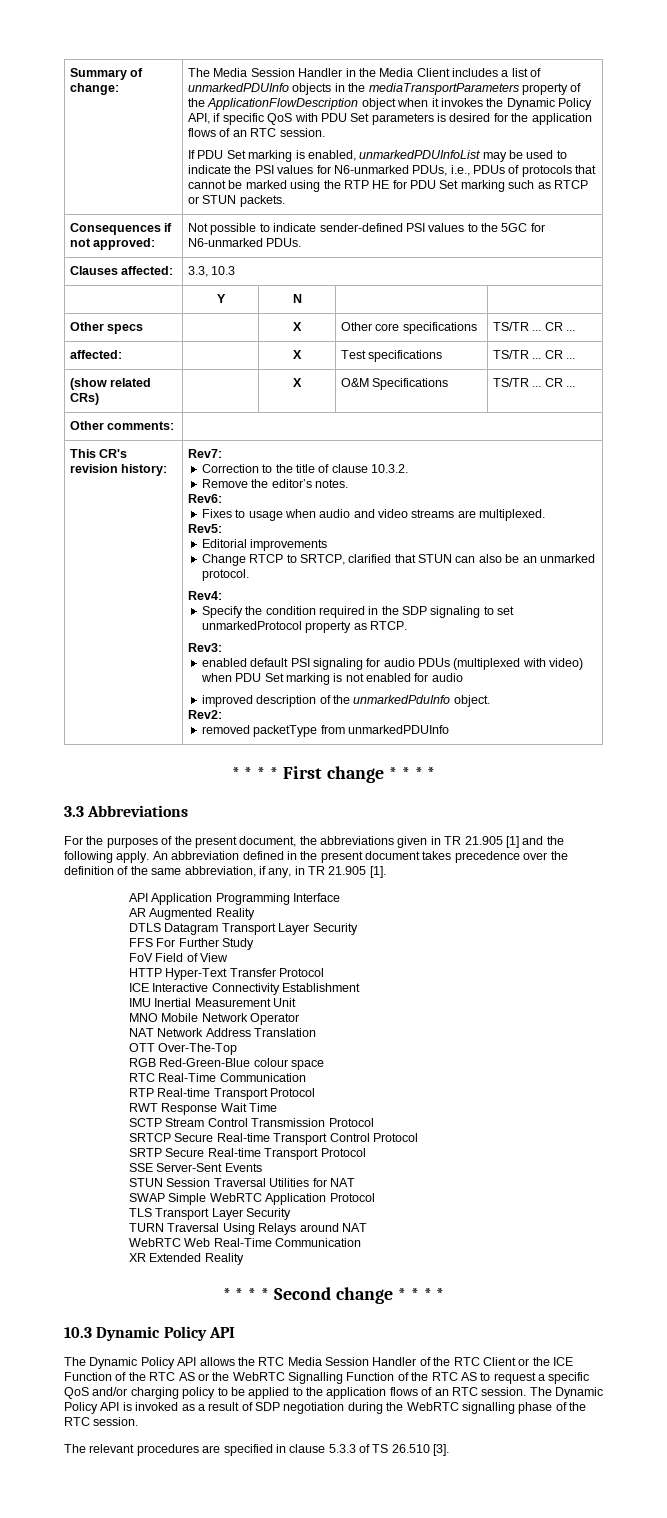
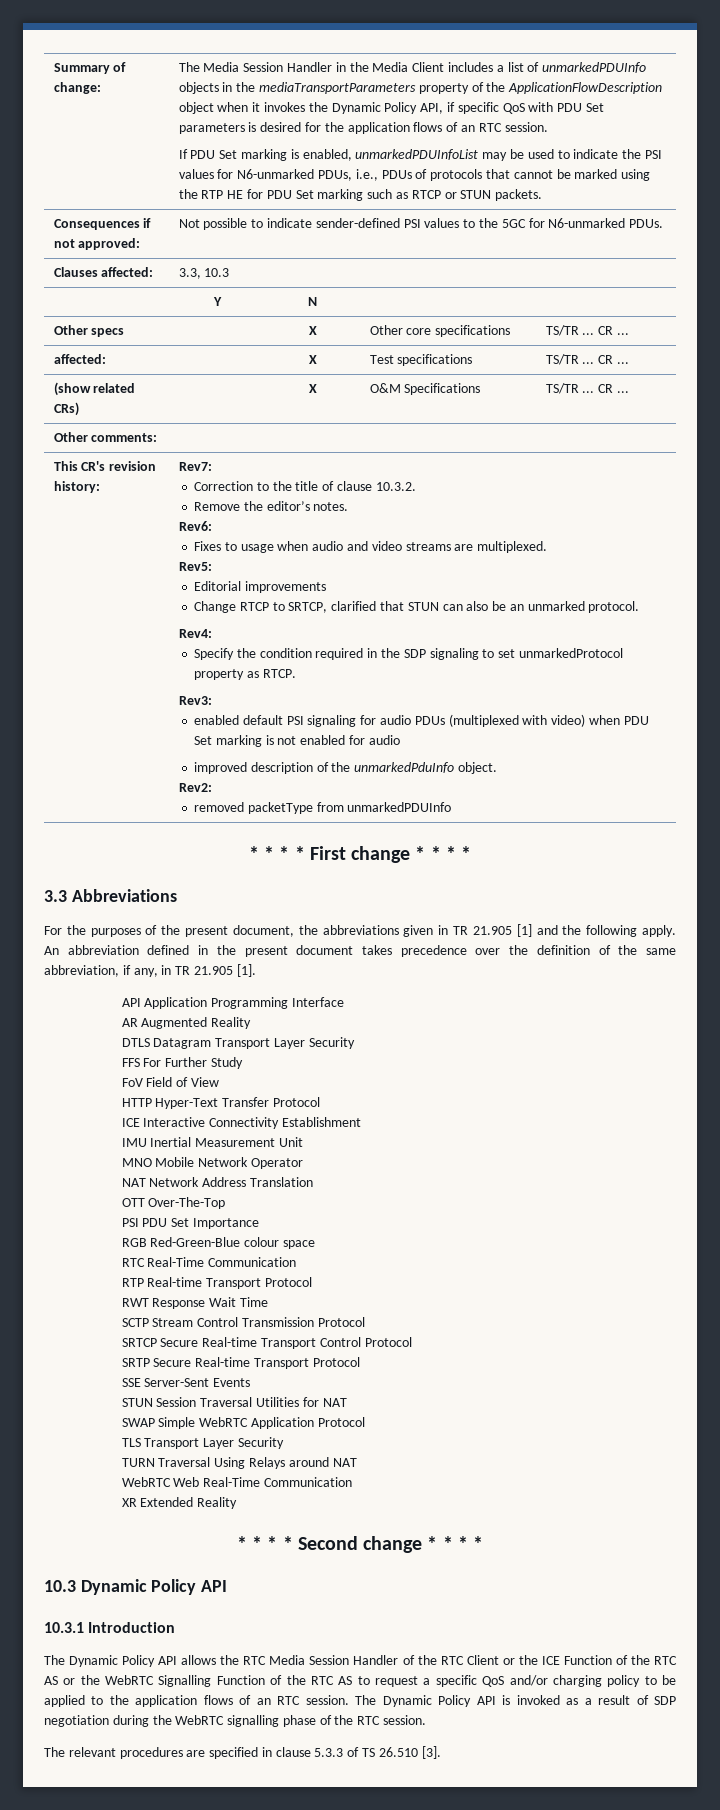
+ PSI PDU Set Importance
+ 10.3.1 Introduction

